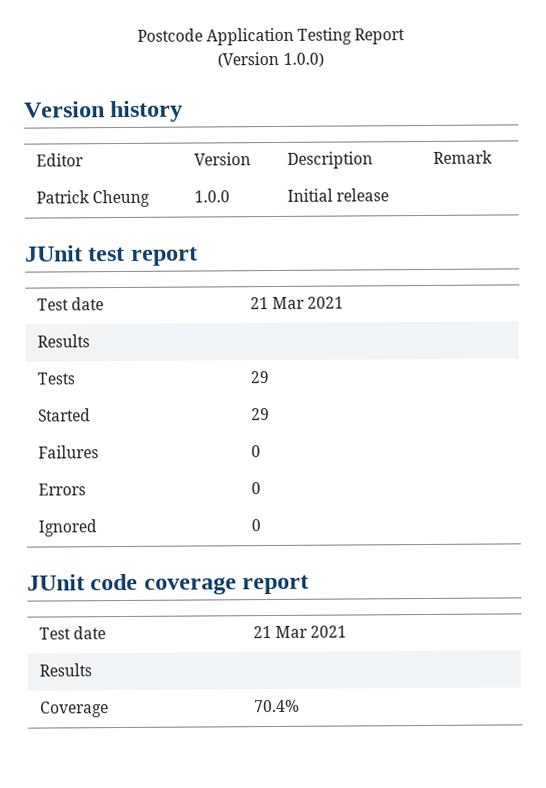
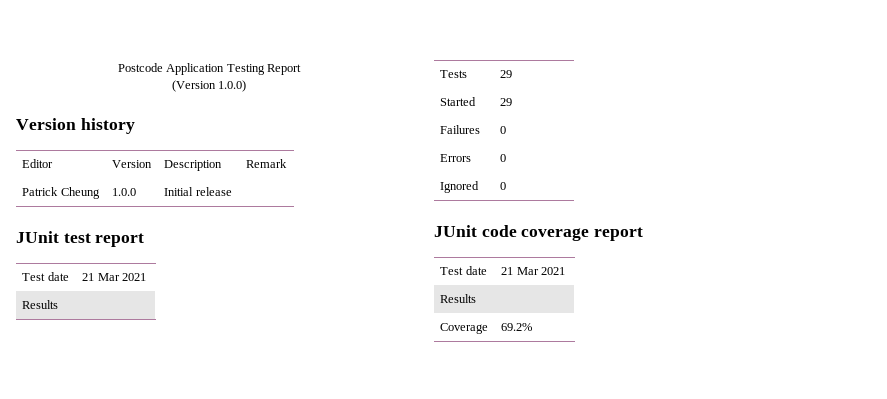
- Coverage | 70.4%
+ Coverage | 69.2%

